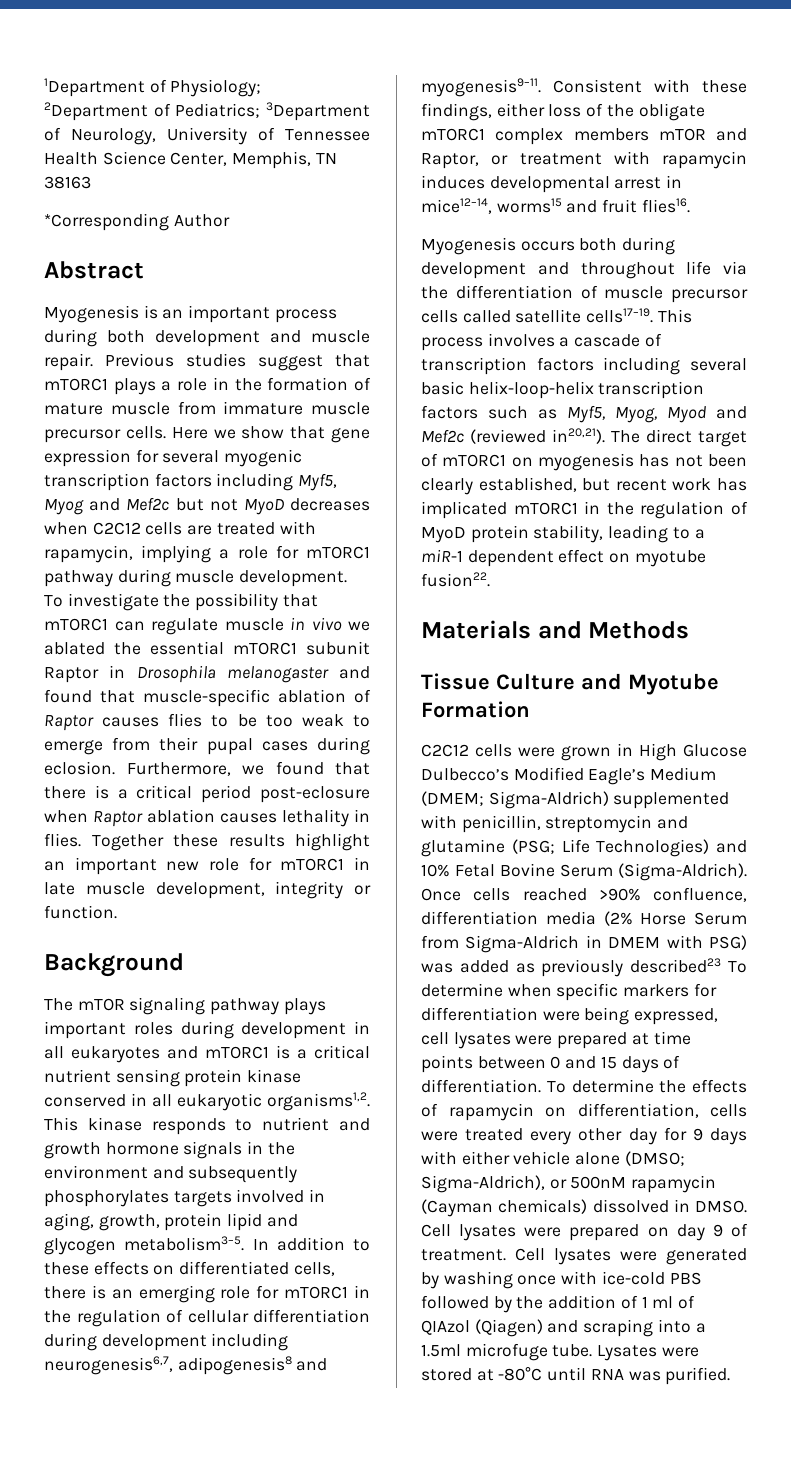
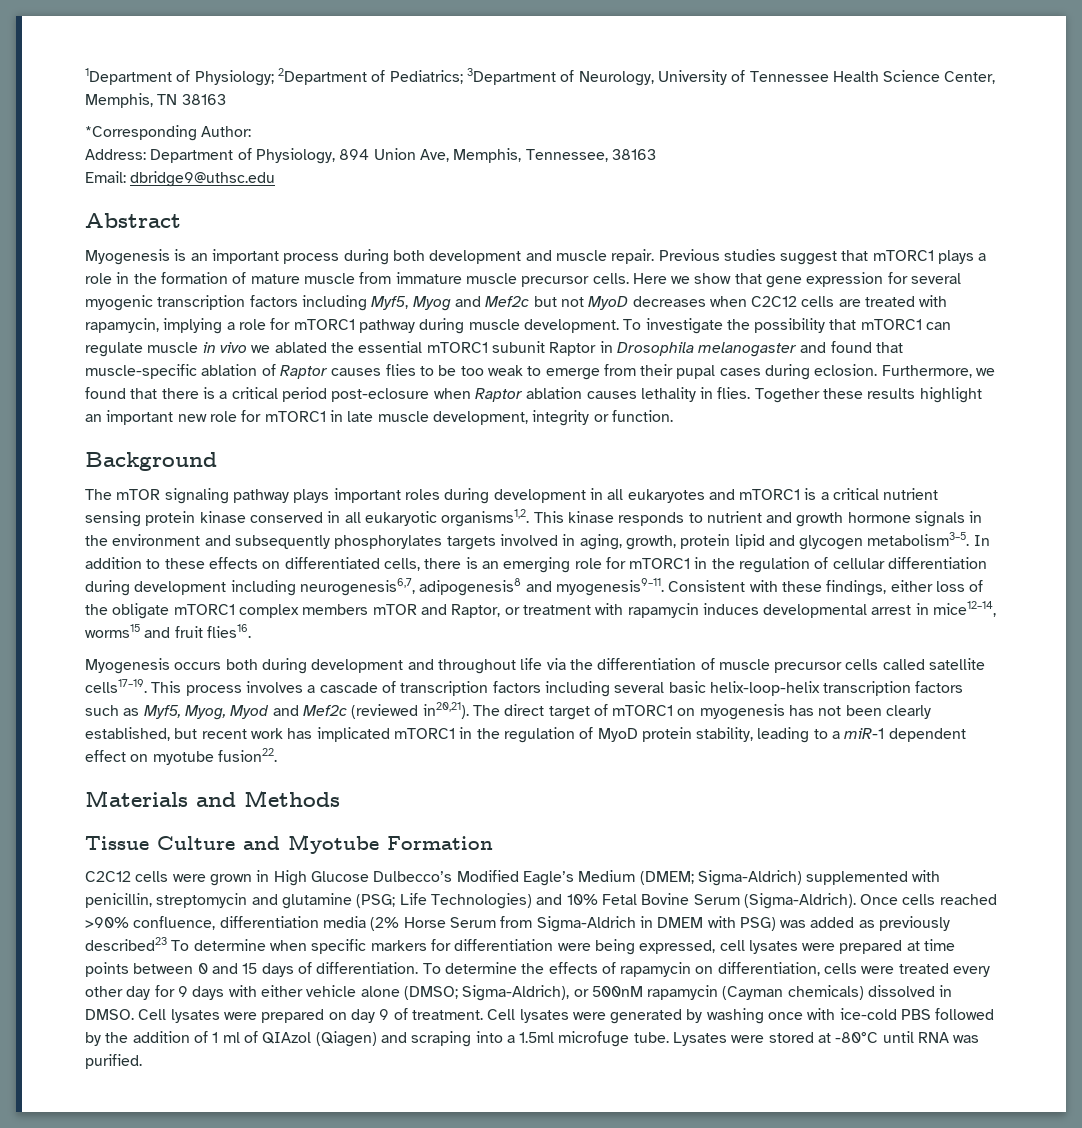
- *Corresponding Author
+ *Corresponding Author:
+ Address: Department of Physiology, 894 Union Ave, Memphis, Tennessee, 38163
+ Email: dbridge9@uthsc.edu

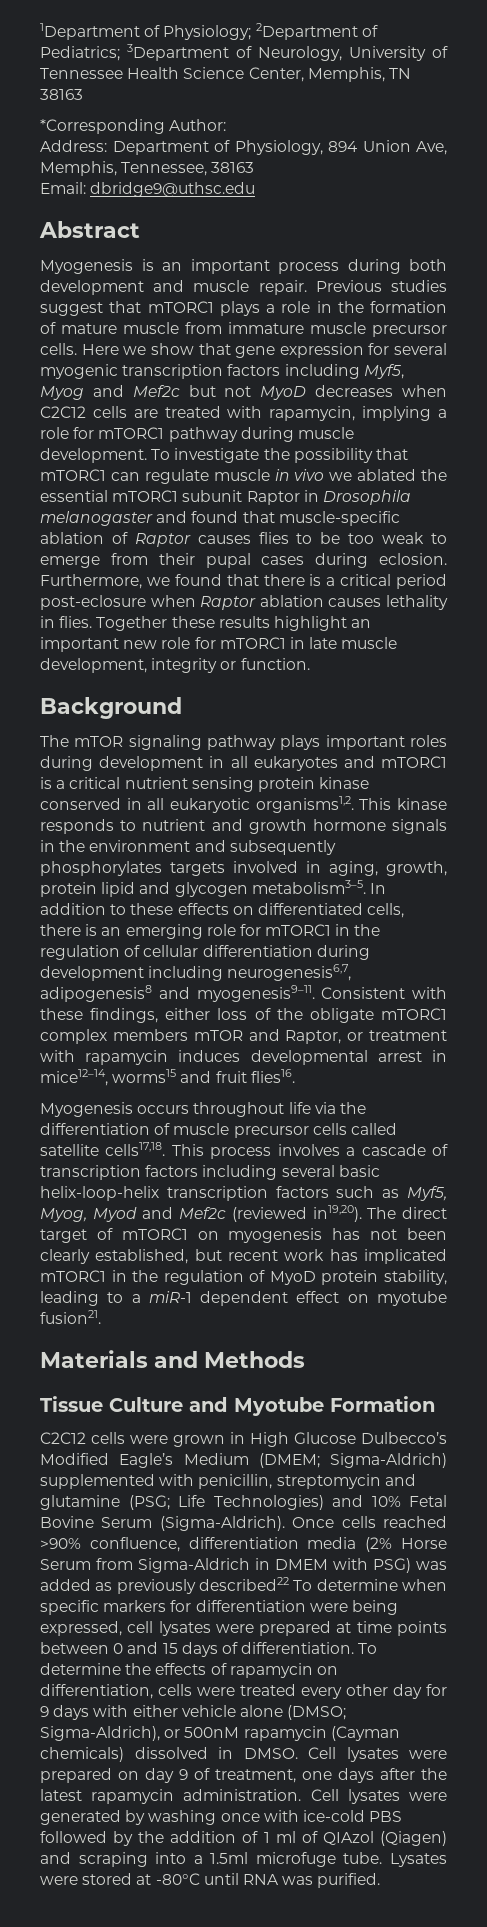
- Myogenesis occurs both during development and throughout life via the differentiation of muscle precursor cells called satellite cells17–19.
+ Myogenesis occurs throughout life via the differentiation of muscle precursor cells called satellite cells17,18.
- This process involves a cascade of transcription factors including several basic helix-loop-helix transcription factors such as Myf5, Myog, Myod and Mef2c (reviewed in20,21).
+ This process involves a cascade of transcription factors including several basic helix-loop-helix transcription factors such as Myf5, Myog, Myod and Mef2c (reviewed in19,20).
- The direct target of mTORC1 on myogenesis has not been clearly established, but recent work has implicated mTORC1 in the regulation of MyoD protein stability, leading to a miR-1 dependent effect on myotube fusion22.
+ The direct target of mTORC1 on myogenesis has not been clearly established, but recent work has implicated mTORC1 in the regulation of MyoD protein stability, leading to a miR-1 dependent effect on myotube fusion21.
- Once cells reached >90% confluence, differentiation media (2% Horse Serum from Sigma-Aldrich in DMEM with PSG) was added as previously described23 To determine when specific markers for differentiation were being expressed, cell lysates were prepared at time points between 0 and 15 days of differentiation.
+ Once cells reached >90% confluence, differentiation media (2% Horse Serum from Sigma-Aldrich in DMEM with PSG) was added as previously described22 To determine when specific markers for differentiation were being expressed, cell lysates were prepared at time points between 0 and 15 days of differentiation.
- Cell lysates were prepared on day 9 of treatment.
+ Cell lysates were prepared on day 9 of treatment, one days after the latest rapamycin administration.

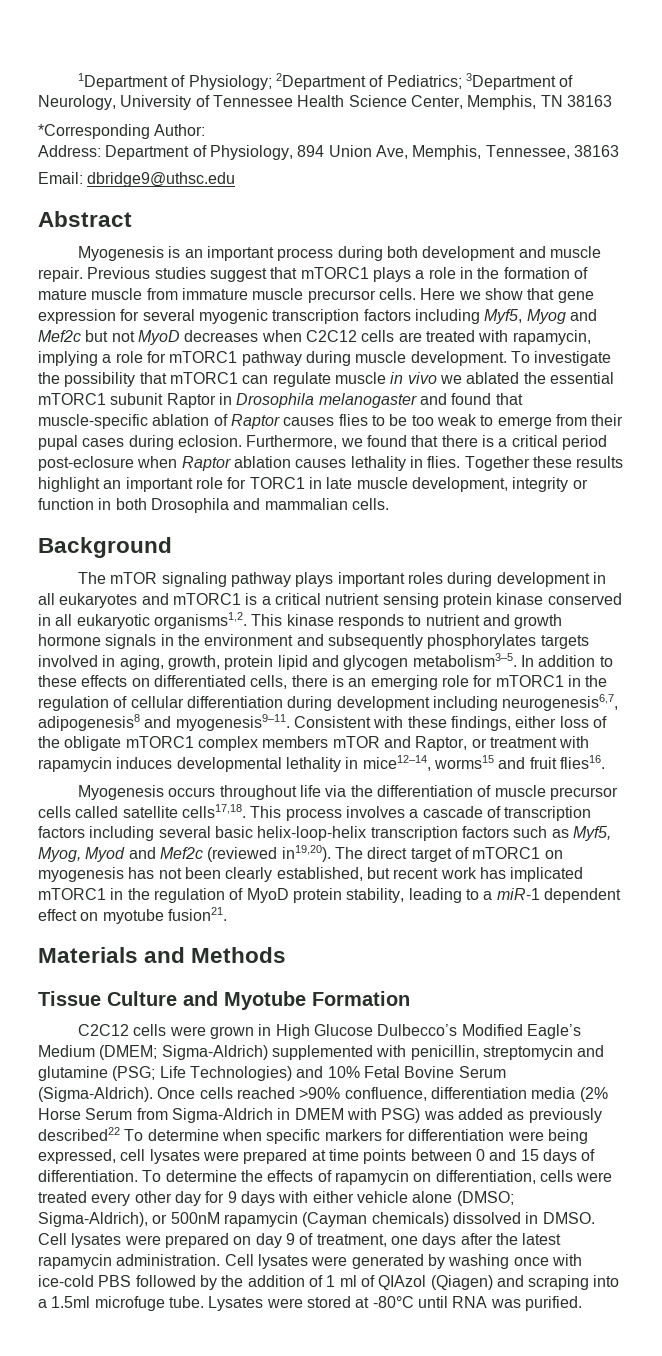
- Together these results highlight an important new role for mTORC1 in late muscle development, integrity or function.
+ Together these results highlight an important role for TORC1 in late muscle development, integrity or function in both Drosophila and mammalian cells.
- Consistent with these findings, either loss of the obligate mTORC1 complex members mTOR and Raptor, or treatment with rapamycin induces developmental arrest in mice12–14, worms15 and fruit flies16.
+ Consistent with these findings, either loss of the obligate mTORC1 complex members mTOR and Raptor, or treatment with rapamycin induces developmental lethality in mice12–14, worms15 and fruit flies16.

